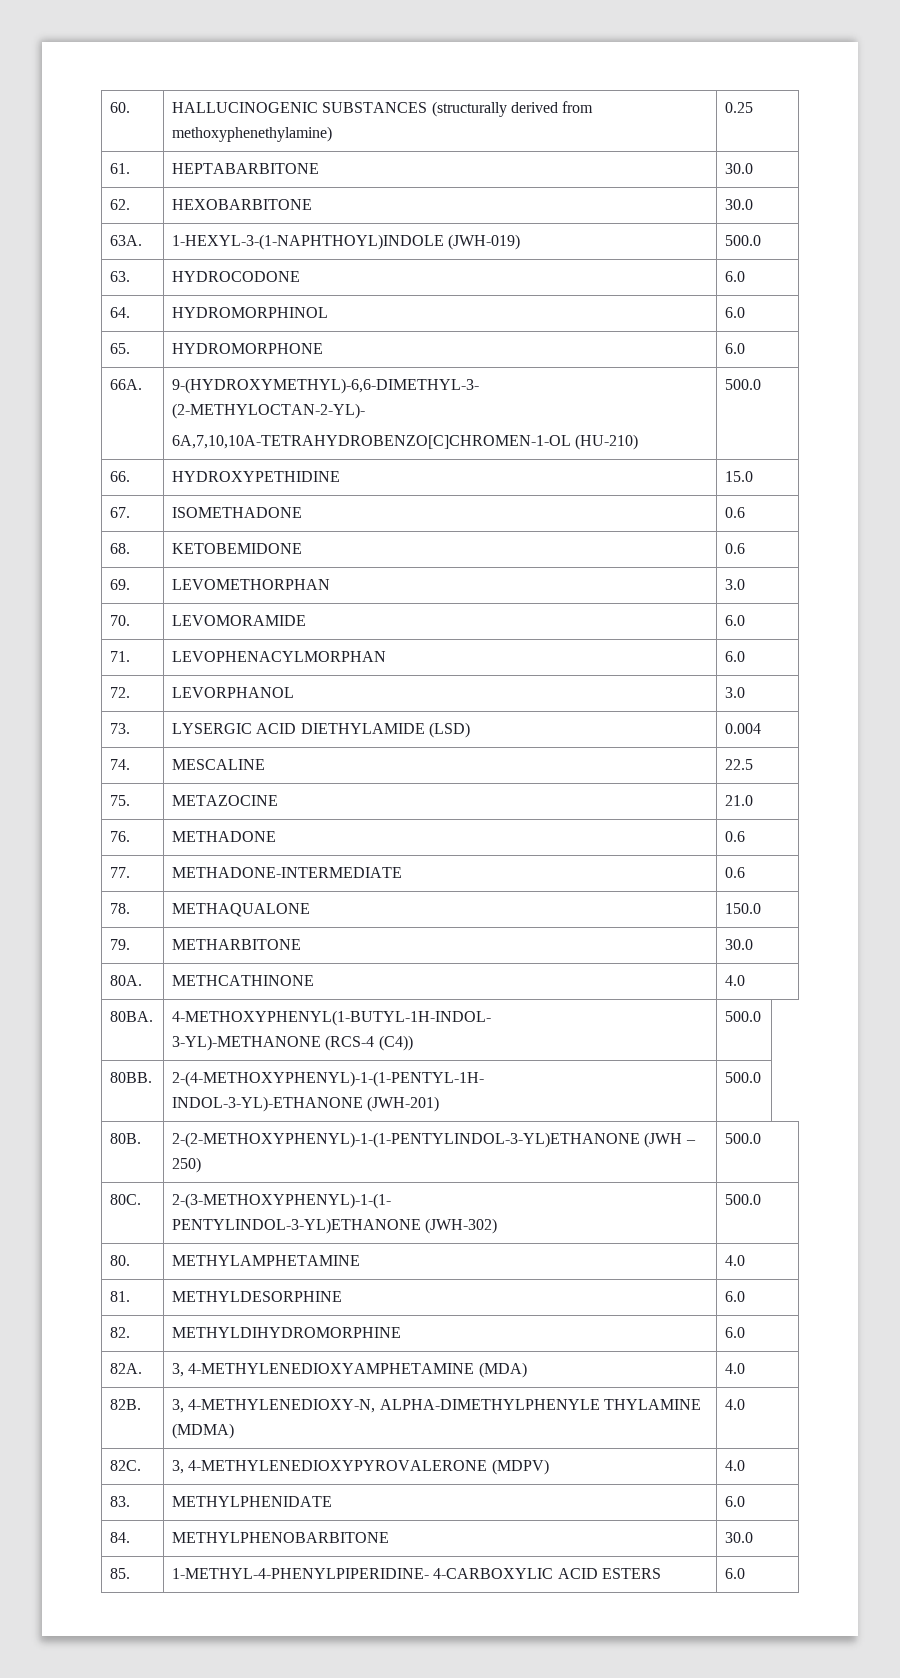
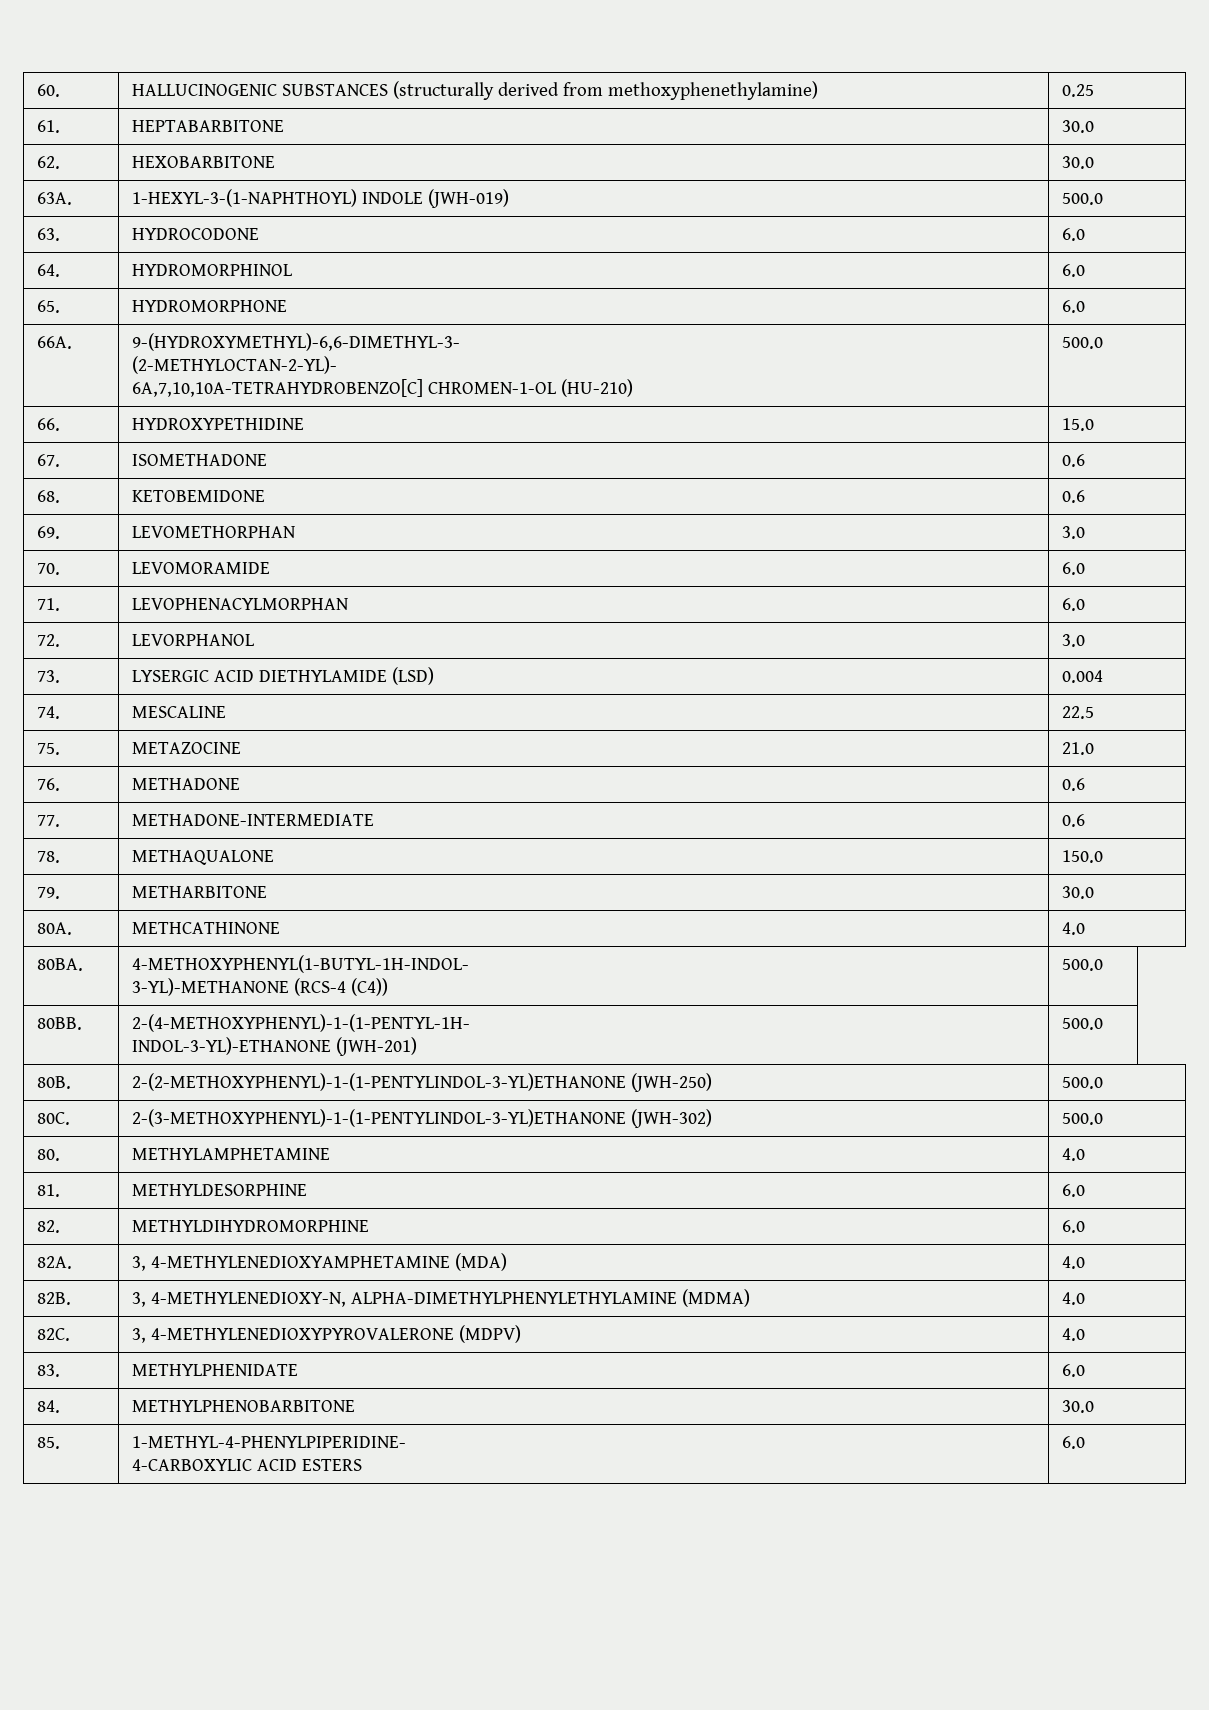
- 63A. | 1-HEXYL-3-(1-NAPHTHOYL)INDOLE (JWH-019) | 500.0
+ 63A. | 1-HEXYL-3-(1-NAPHTHOYL) INDOLE (JWH-019) | 500.0
  66A. | 9-(HYDROXYMETHYL)-6,6-DIMETHYL-3-
  (2-METHYLOCTAN-2-YL)-
- 6A,7,10,10A-TETRAHYDROBENZO[C]CHROMEN-1-OL (HU-210) | 500.0
+ 6A,7,10,10A-TETRAHYDROBENZO[C] CHROMEN-1-OL (HU-210) | 500.0
- 80B. | 2-(2-METHOXYPHENYL)-1-(1-PENTYLINDOL-3-YL)ETHANONE (JWH – 250) | 500.0
+ 80B. | 2-(2-METHOXYPHENYL)-1-(1-PENTYLINDOL-3-YL)ETHANONE (JWH-250) | 500.0
- 80C. | 2-(3-METHOXYPHENYL)-1-(1-
- PENTYLINDOL-3-YL)ETHANONE (JWH-302) | 500.0
+ 80C. | 2-(3-METHOXYPHENYL)-1-(1-PENTYLINDOL-3-YL)ETHANONE (JWH-302) | 500.0
- 82B. | 3, 4-METHYLENEDIOXY-N, ALPHA-DIMETHYLPHENYLE THYLAMINE (MDMA) | 4.0
+ 82B. | 3, 4-METHYLENEDIOXY-N, ALPHA-DIMETHYLPHENYLETHYLAMINE (MDMA) | 4.0
- 85. | 1-METHYL-4-PHENYLPIPERIDINE- 4-CARBOXYLIC ACID ESTERS | 6.0
+ 85. | 1-METHYL-4-PHENYLPIPERIDINE-
+ 4-CARBOXYLIC ACID ESTERS | 6.0

